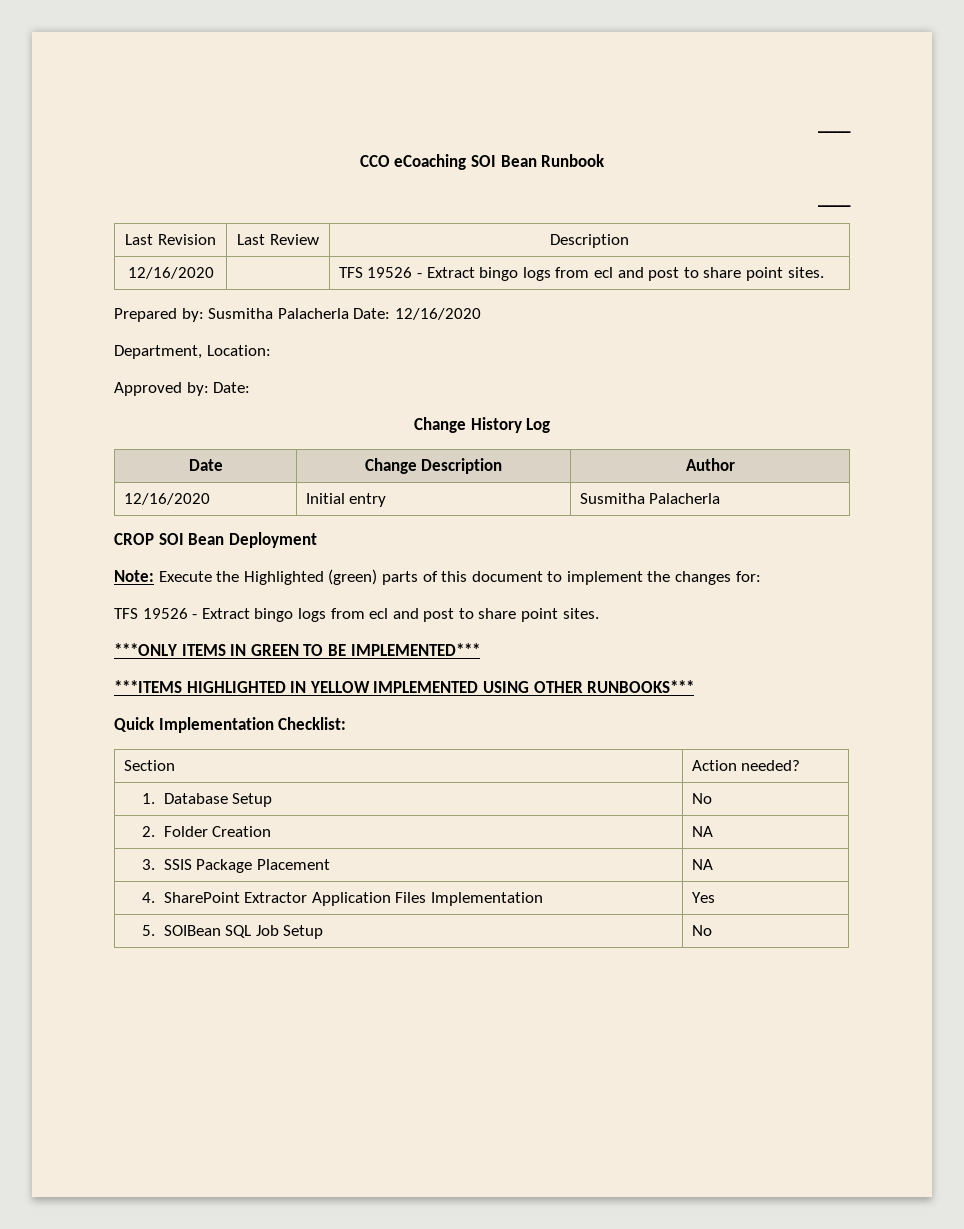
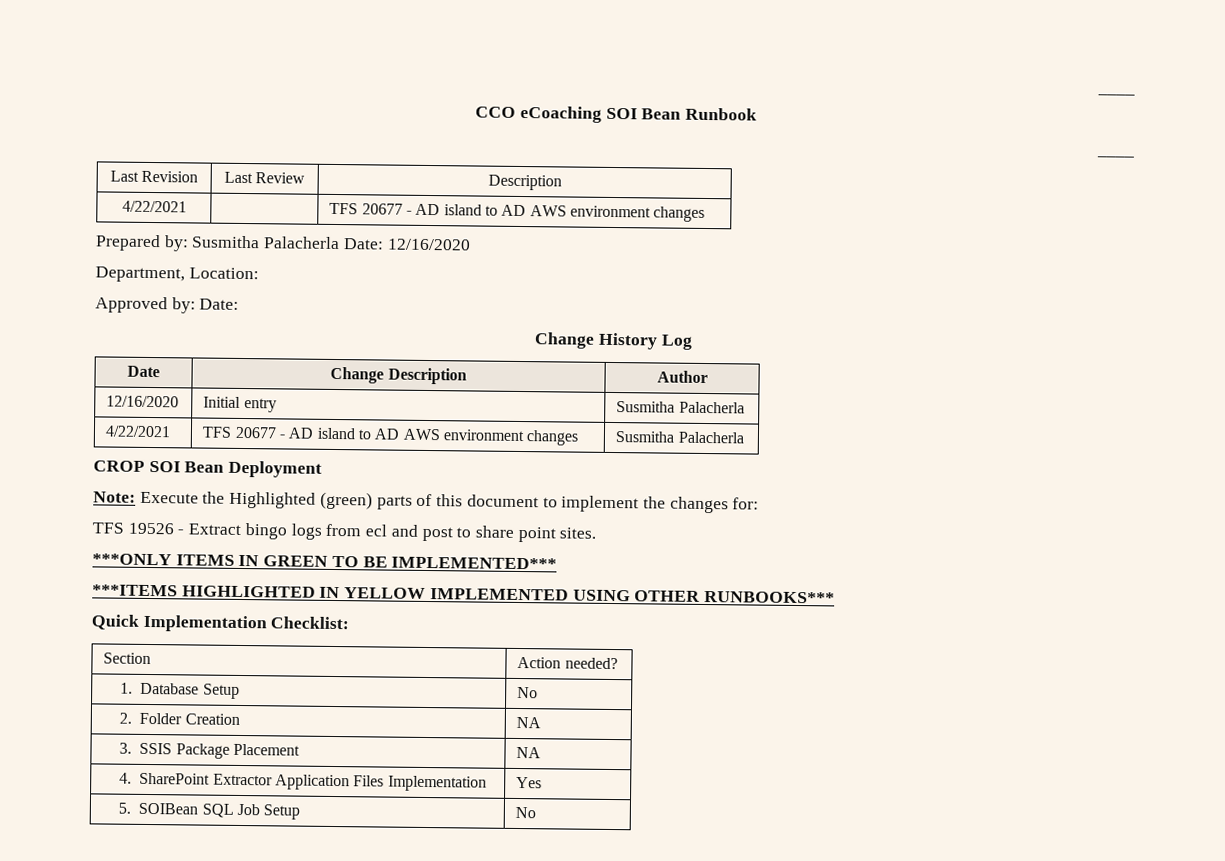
- 12/16/2020 | | TFS 19526 - Extract bingo logs from ecl and post to share point sites.
+ 4/22/2021 | | TFS 20677 - AD island to AD AWS environment changes
+ 4/22/2021 | TFS 20677 - AD island to AD AWS environment changes | Susmitha Palacherla

